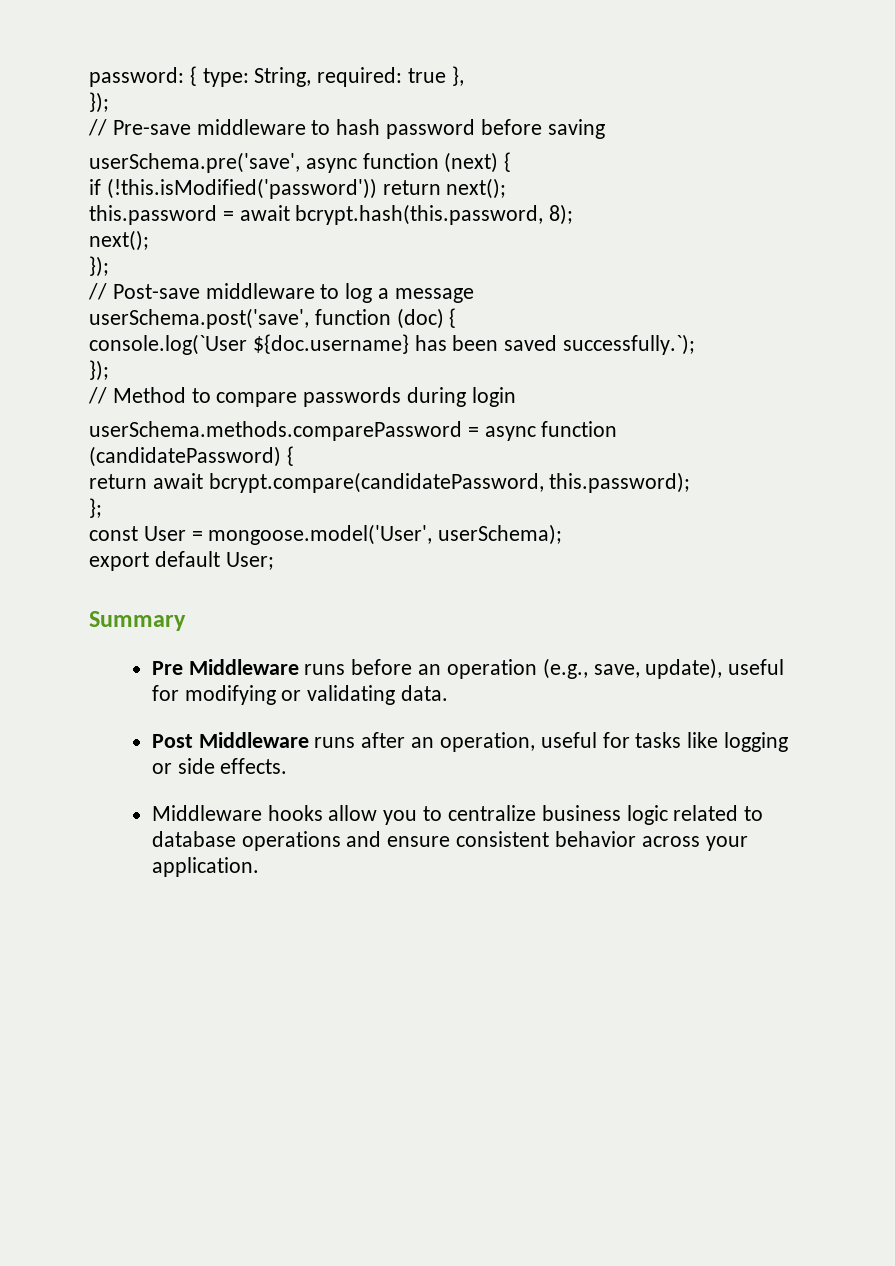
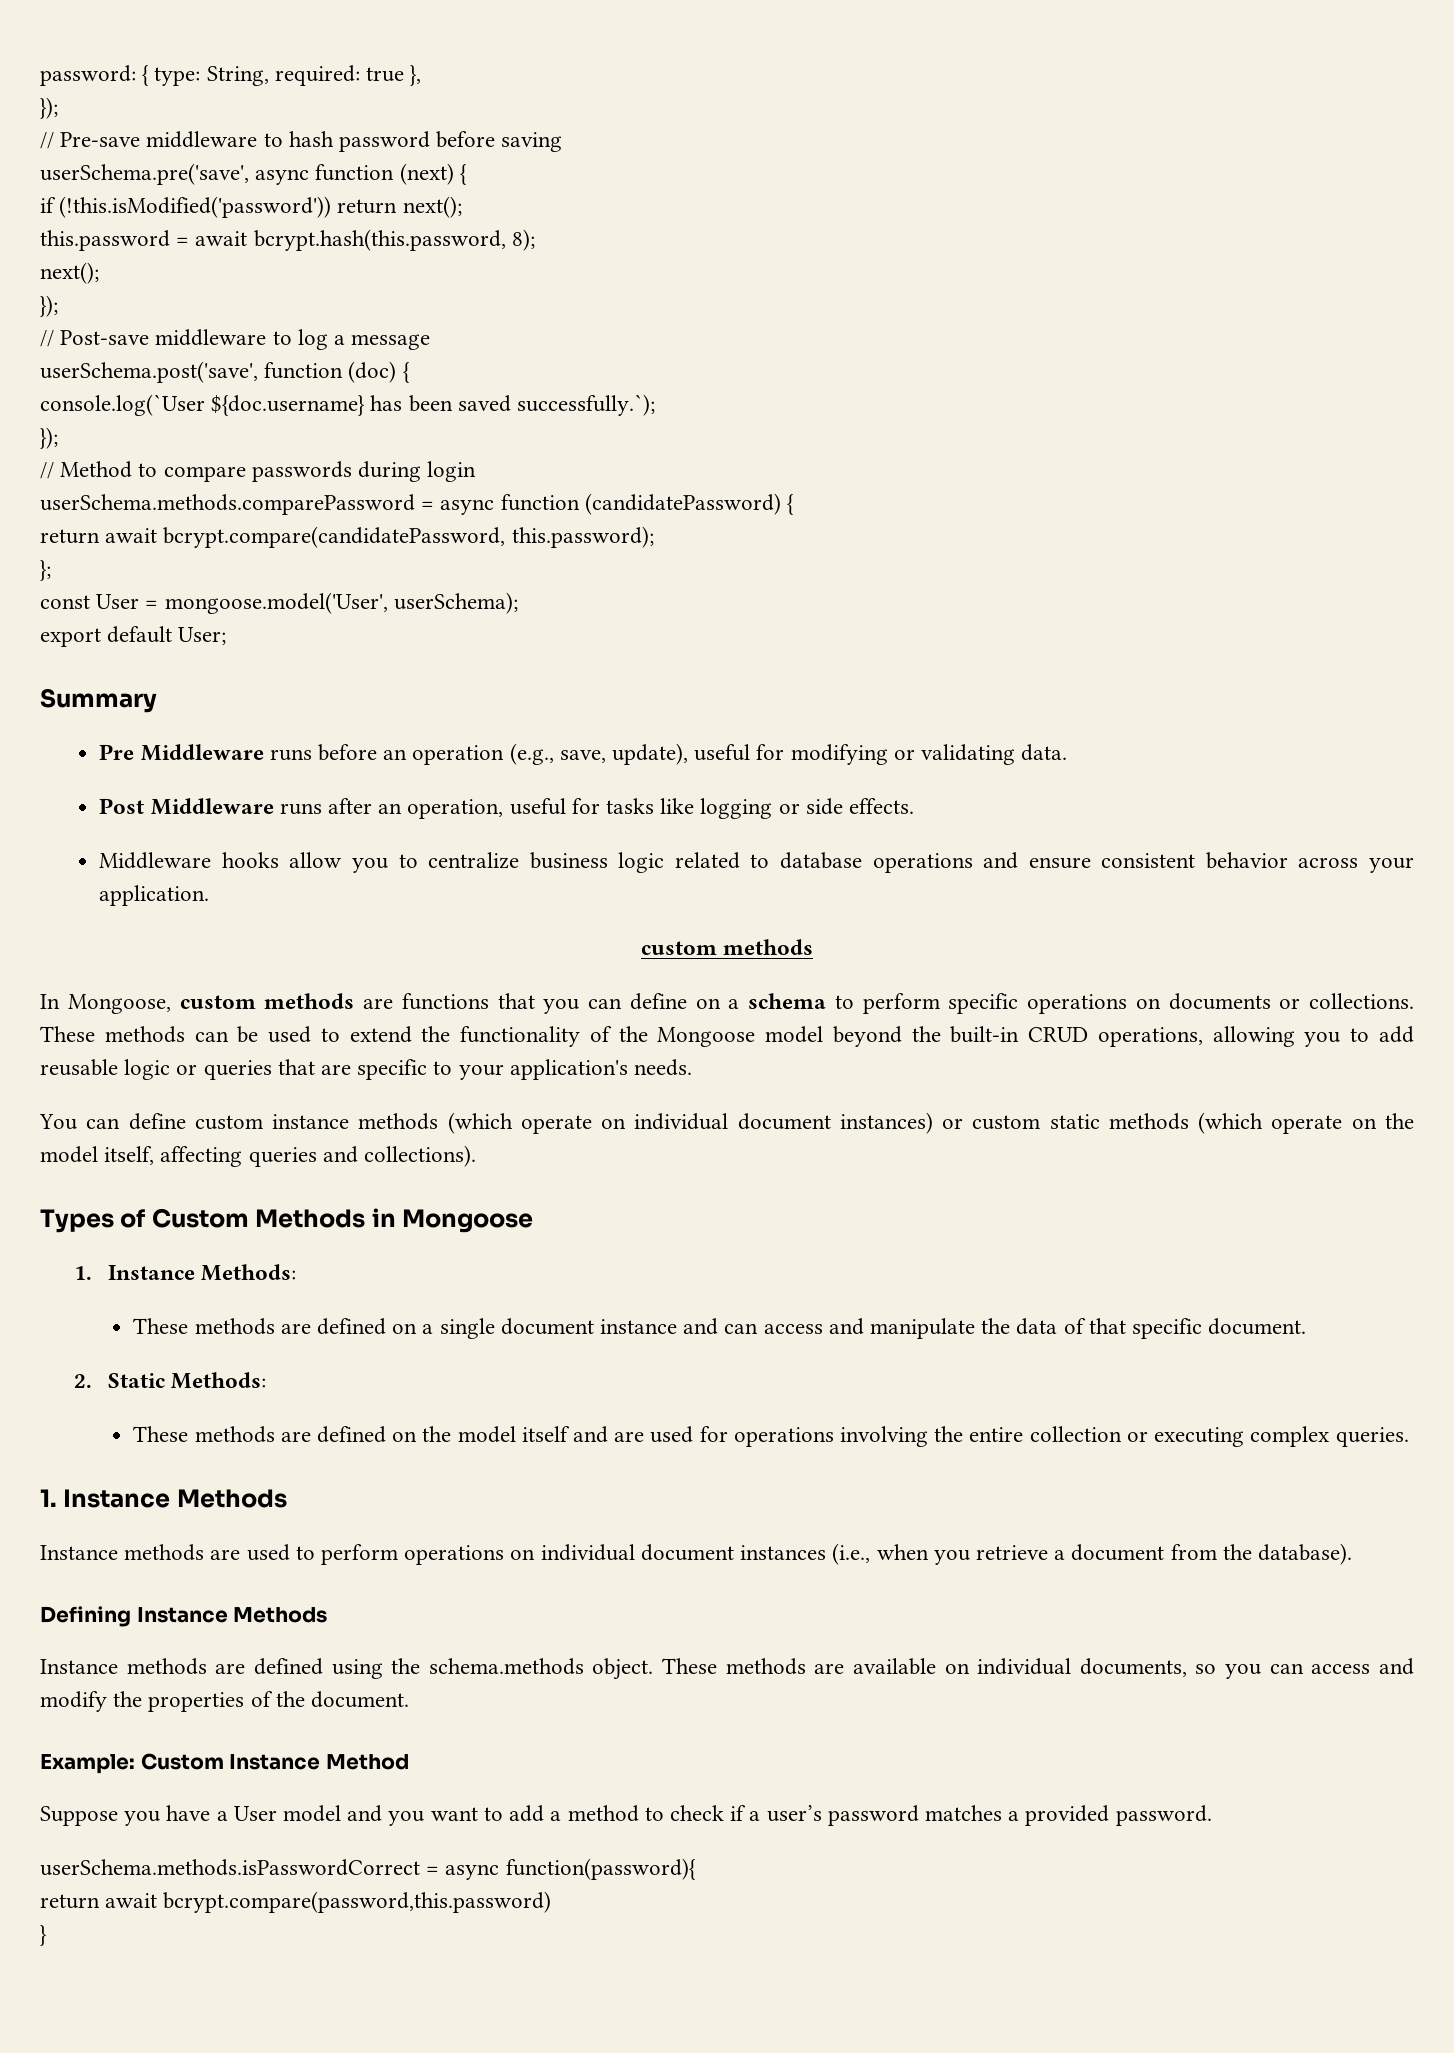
  Middleware hooks allow you to centralize business logic related to database operations and ensure consistent behavior across your application.
+ custom methods
+ In Mongoose, custom methods are functions that you can define on a schema to perform specific operations on documents or collections. These methods can be used to extend the functionality of the Mongoose model beyond the built-in CRUD operations, allowing you to add reusable logic or queries that are specific to your application's needs.
+ You can define custom instance methods (which operate on individual document instances) or custom static methods (which operate on the model itself, affecting queries and collections).
+ Types of Custom Methods in Mongoose
+ 1. Instance Methods:
+ These methods are defined on a single document instance and can access and manipulate the data of that specific document.
+ 2. Static Methods:
+ These methods are defined on the model itself and are used for operations involving the entire collection or executing complex queries.
+ 1. Instance Methods
+ Instance methods are used to perform operations on individual document instances (i.e., when you retrieve a document from the database).
+ Defining Instance Methods
+ Instance methods are defined using the schema.methods object. These methods are available on individual documents, so you can access and modify the properties of the document.
+ Example: Custom Instance Method
+ Suppose you have a User model and you want to add a method to check if a user’s password matches a provided password.
+ userSchema.methods.isPasswordCorrect = async function(password){
+ return await bcrypt.compare(password,this.password)
+ }

